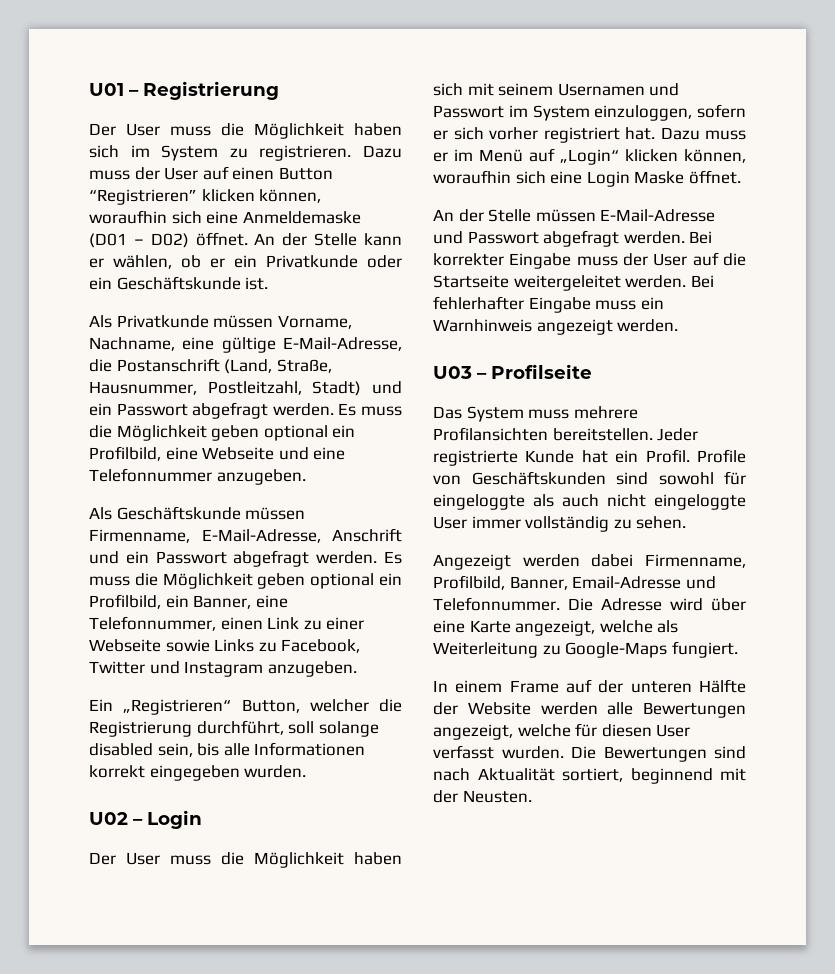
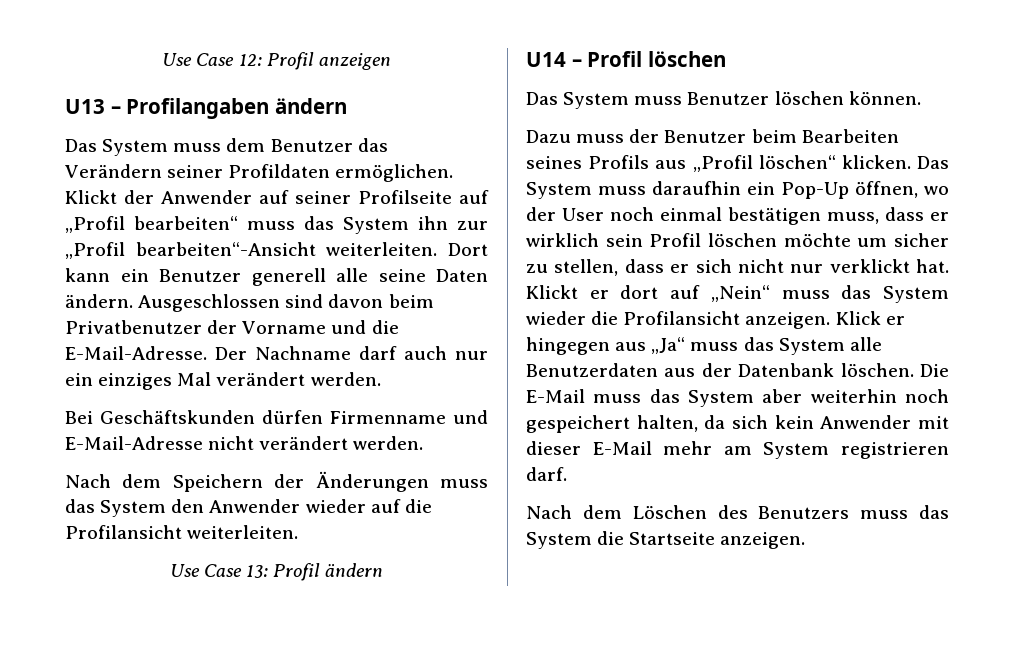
- U01 – Registrierung
- Der User muss die Möglichkeit haben sich im System zu registrieren. Dazu muss der User auf einen Button “Registrieren” klicken können, woraufhin sich eine Anmeldemaske (D01 – D02) öffnet. An der Stelle kann er wählen, ob er ein Privatkunde oder ein Geschäftskunde ist.
- Als Privatkunde müssen Vorname, Nachname, eine gültige E-Mail-Adresse, die Postanschrift (Land, Straße, Hausnummer, Postleitzahl, Stadt) und ein Passwort abgefragt werden. Es muss die Möglichkeit geben optional ein Profilbild, eine Webseite und eine Telefonnummer anzugeben.
- Als Geschäftskunde müssen Firmenname, E-Mail-Adresse, Anschrift und ein Passwort abgefragt werden. Es muss die Möglichkeit geben optional ein Profilbild, ein Banner, eine Telefonnummer, einen Link zu einer Webseite sowie Links zu Facebook, Twitter und Instagram anzugeben.
- Ein „Registrieren“ Button, welcher die Registrierung durchführt, soll solange disabled sein, bis alle Informationen korrekt eingegeben wurden.
- U02 – Login
- Der User muss die Möglichkeit haben sich mit seinem Usernamen und Passwort im System einzuloggen, sofern er sich vorher registriert hat. Dazu muss er im Menü auf „Login“ klicken können, woraufhin sich eine Login Maske öffnet.
- An der Stelle müssen E-Mail-Adresse und Passwort abgefragt werden. Bei korrekter Eingabe muss der User auf die Startseite weitergeleitet werden. Bei fehlerhafter Eingabe muss ein Warnhinweis angezeigt werden.
- U03 – Profilseite
- Das System muss mehrere Profilansichten bereitstellen. Jeder registrierte Kunde hat ein Profil. Profile von Geschäftskunden sind sowohl für eingeloggte als auch nicht eingeloggte User immer vollständig zu sehen.
- Angezeigt werden dabei Firmenname, Profilbild, Banner, Email-Adresse und Telefonnummer. Die Adresse wird über eine Karte angezeigt, welche als Weiterleitung zu Google-Maps fungiert.
- In einem Frame auf der unteren Hälfte der Website werden alle Bewertungen angezeigt, welche für diesen User verfasst wurden. Die Bewertungen sind nach Aktualität sortiert, beginnend mit der Neusten.
+ Use Case 12: Profil anzeigen
+ U13 – Profilangaben ändern
+ Das System muss dem Benutzer das Verändern seiner Profildaten ermöglichen. Klickt der Anwender auf seiner Profilseite auf „Profil bearbeiten“ muss das System ihn zur „Profil bearbeiten“-Ansicht weiterleiten. Dort kann ein Benutzer generell alle seine Daten ändern. Ausgeschlossen sind davon beim Privatbenutzer der Vorname und die E-Mail-Adresse. Der Nachname darf auch nur ein einziges Mal verändert werden.
+ Bei Geschäftskunden dürfen Firmenname und E-Mail-Adresse nicht verändert werden.
+ Nach dem Speichern der Änderungen muss das System den Anwender wieder auf die Profilansicht weiterleiten.
+ Use Case 13: Profil ändern
+ U14 – Profil löschen
+ Das System muss Benutzer löschen können.
+ Dazu muss der Benutzer beim Bearbeiten seines Profils aus „Profil löschen“ klicken. Das System muss daraufhin ein Pop-Up öffnen, wo der User noch einmal bestätigen muss, dass er wirklich sein Profil löschen möchte um sicher zu stellen, dass er sich nicht nur verklickt hat. Klickt er dort auf „Nein“ muss das System wieder die Profilansicht anzeigen. Klick er hingegen aus „Ja“ muss das System alle Benutzerdaten aus der Datenbank löschen. Die E-Mail muss das System aber weiterhin noch gespeichert halten, da sich kein Anwender mit dieser E-Mail mehr am System registrieren darf.
+ Nach dem Löschen des Benutzers muss das System die Startseite anzeigen.

